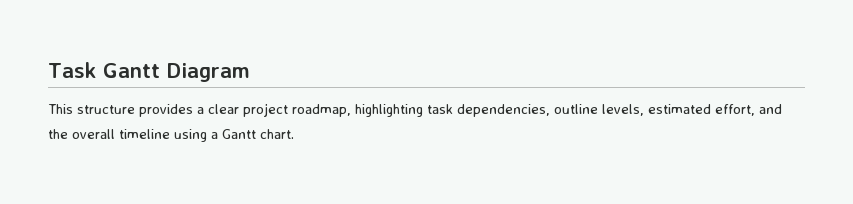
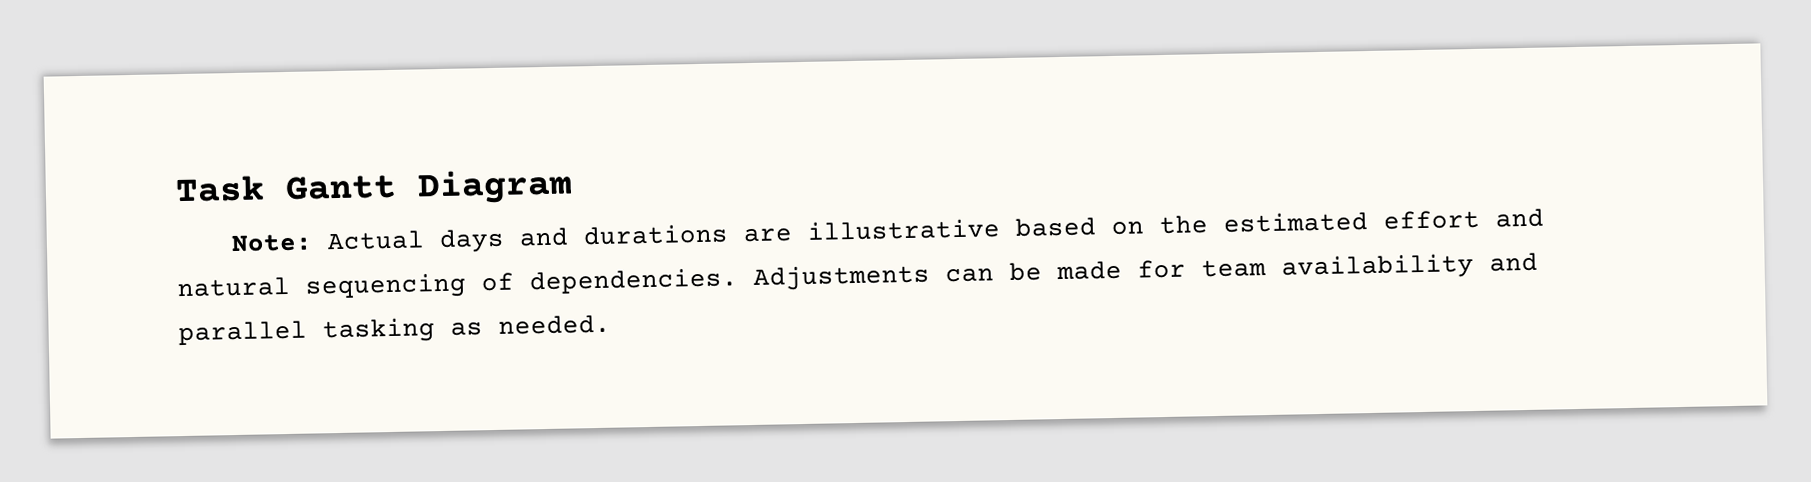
- This structure provides a clear project roadmap, highlighting task dependencies, outline levels, estimated effort, and the overall timeline using a Gantt chart.
+ Note: Actual days and durations are illustrative based on the estimated effort and natural sequencing of dependencies. Adjustments can be made for team availability and parallel tasking as needed.

